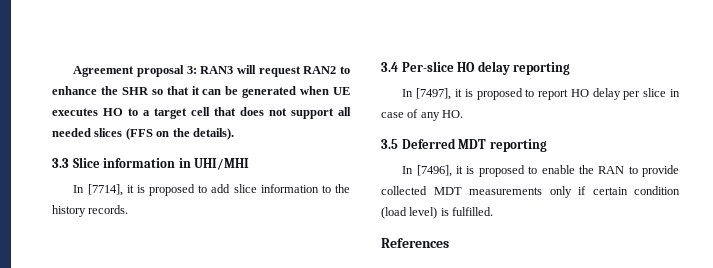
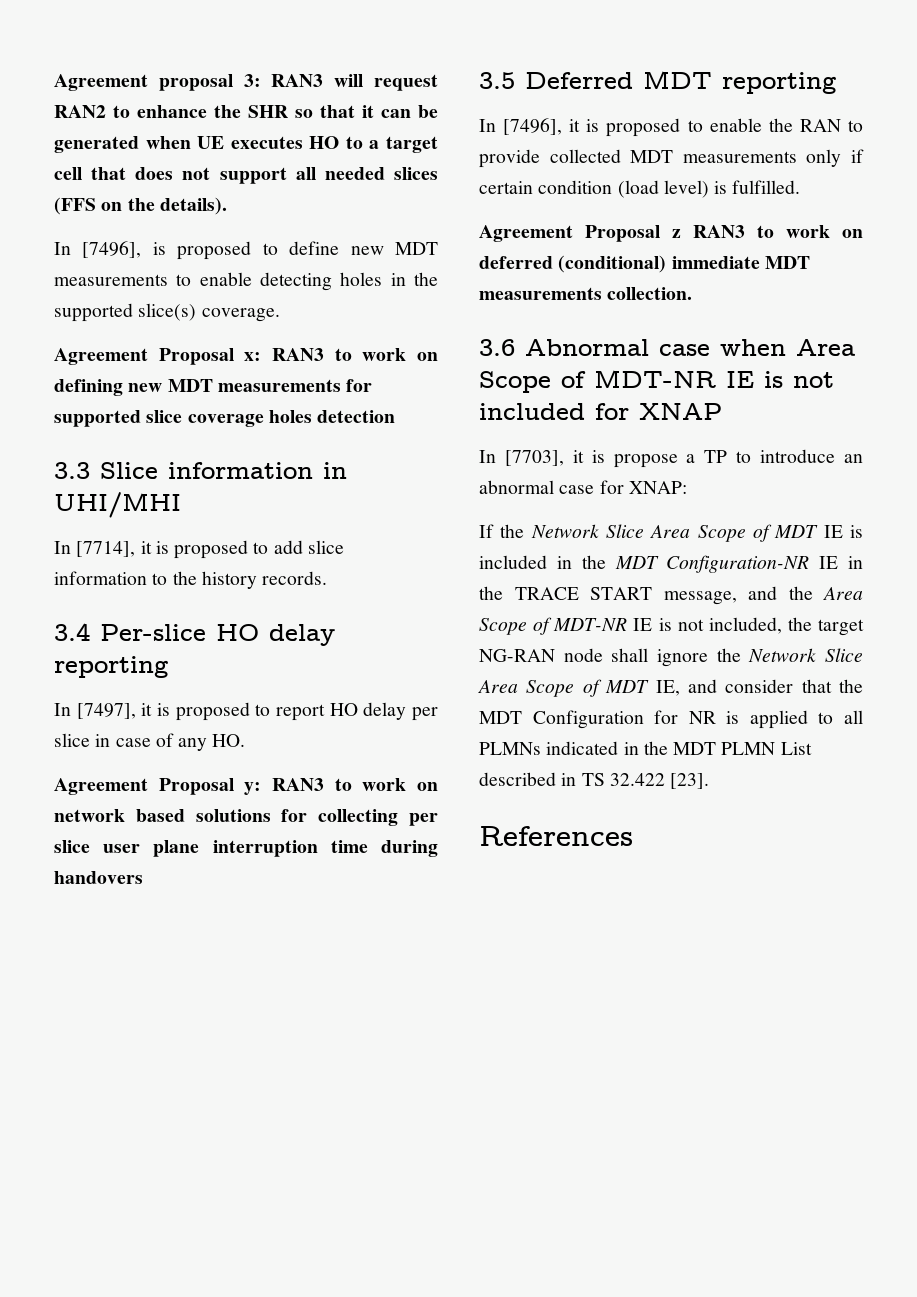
+ In [7496], is proposed to define new MDT measurements to enable detecting holes in the supported slice(s) coverage.
+ Agreement Proposal x: RAN3 to work on defining new MDT measurements for supported slice coverage holes detection
+ Agreement Proposal y: RAN3 to work on network based solutions for collecting per slice user plane interruption time during handovers
+ Agreement Proposal z RAN3 to work on deferred (conditional) immediate MDT measurements collection.
+ 3.6 Abnormal case when Area Scope of MDT-NR IE is not included for XNAP
+ In [7703], it is propose a TP to introduce an abnormal case for XNAP:
+ If the Network Slice Area Scope of MDT IE is included in the MDT Configuration-NR IE in the TRACE START message, and the Area Scope of MDT-NR IE is not included, the target NG-RAN node shall ignore the Network Slice Area Scope of MDT IE, and consider that the MDT Configuration for NR is applied to all PLMNs indicated in the MDT PLMN List described in TS 32.422 [23].

